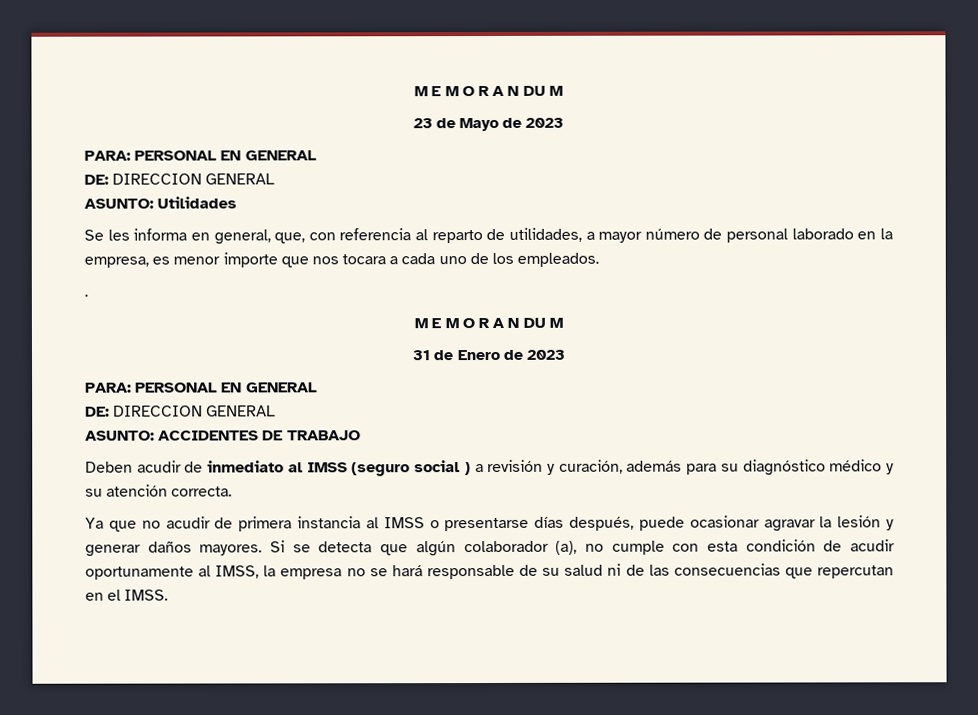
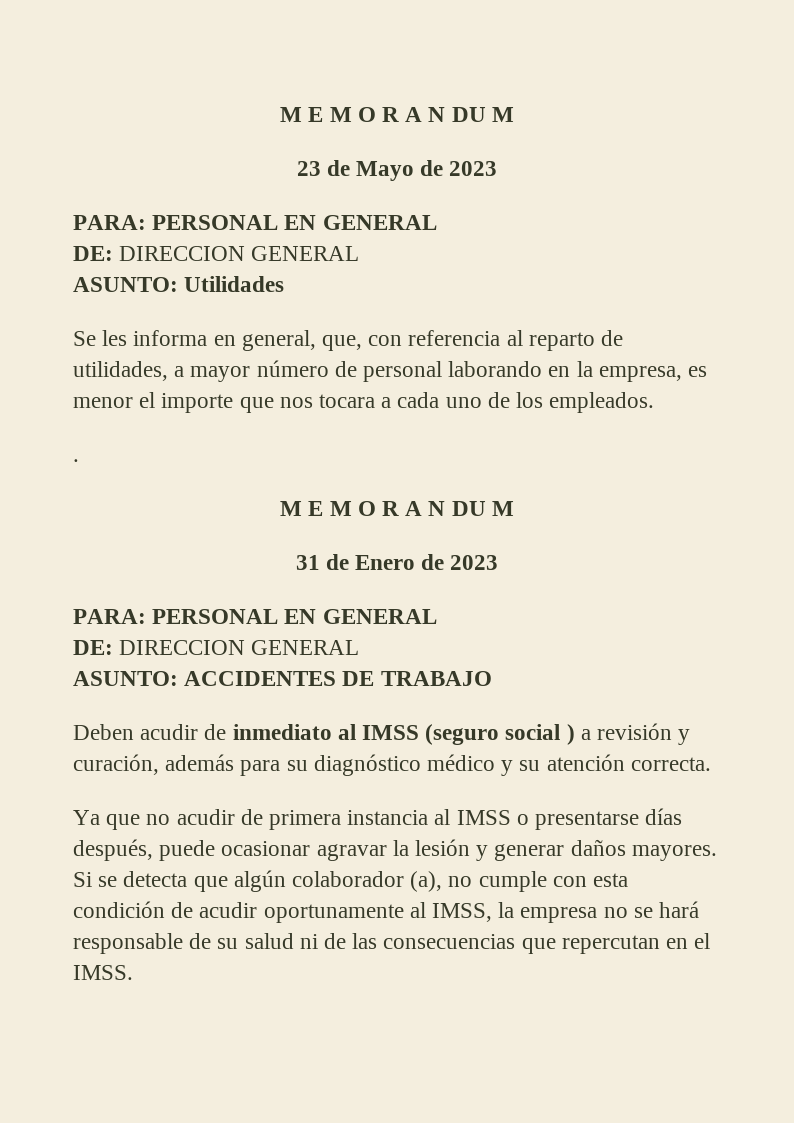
- Se les informa en general, que, con referencia al reparto de utilidades, a mayor número de personal laborado en la empresa, es menor importe que nos tocara a cada uno de los empleados.
+ Se les informa en general, que, con referencia al reparto de utilidades, a mayor número de personal laborando en la empresa, es menor el importe que nos tocara a cada uno de los empleados.

